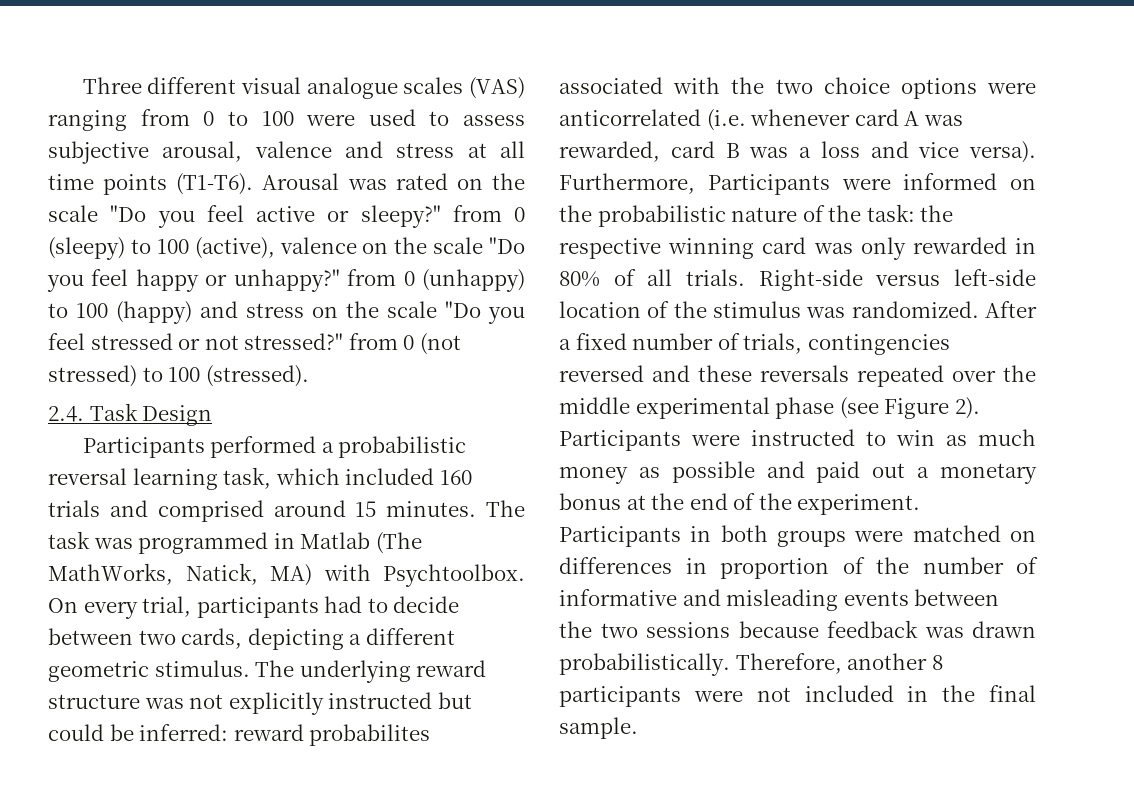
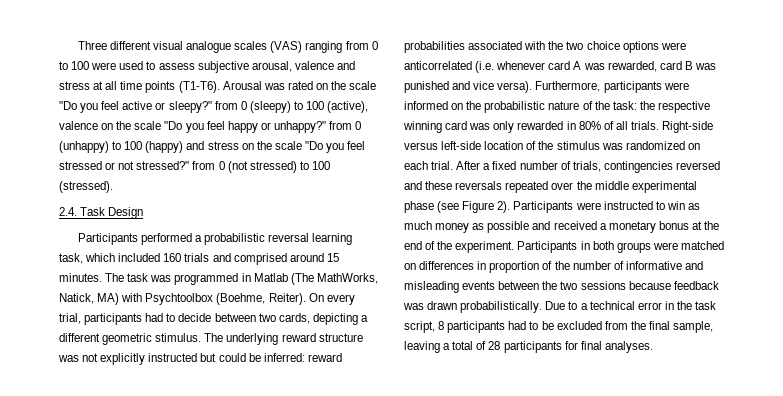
- The task was programmed in Matlab (The MathWorks, Natick, MA) with Psychtoolbox.
+ The task was programmed in Matlab (The MathWorks, Natick, MA) with Psychtoolbox (Boehme, Reiter).
- The underlying reward structure was not explicitly instructed but could be inferred: reward probabilites associated with the two choice options were anticorrelated (i.e. whenever card A was rewarded, card B was a loss and vice versa).
+ The underlying reward structure was not explicitly instructed but could be inferred: reward probabilities associated with the two choice options were anticorrelated (i.e. whenever card A was rewarded, card B was punished and vice versa).
- Furthermore, Participants were informed on the probabilistic nature of the task: the respective winning card was only rewarded in 80% of all trials.
+ Furthermore, participants were informed on the probabilistic nature of the task: the respective winning card was only rewarded in 80% of all trials.
- Right-side versus left-side location of the stimulus was randomized.
+ Right-side versus left-side location of the stimulus was randomized on each trial.
- Participants were instructed to win as much money as possible and paid out a monetary bonus at the end of the experiment.
+ Participants were instructed to win as much money as possible and received a monetary bonus at the end of the experiment.
- Therefore, another 8 participants were not included in the final sample.
+ Due to a technical error in the task script, 8 participants had to be excluded from the final sample, leaving a total of 28 participants for final analyses.

